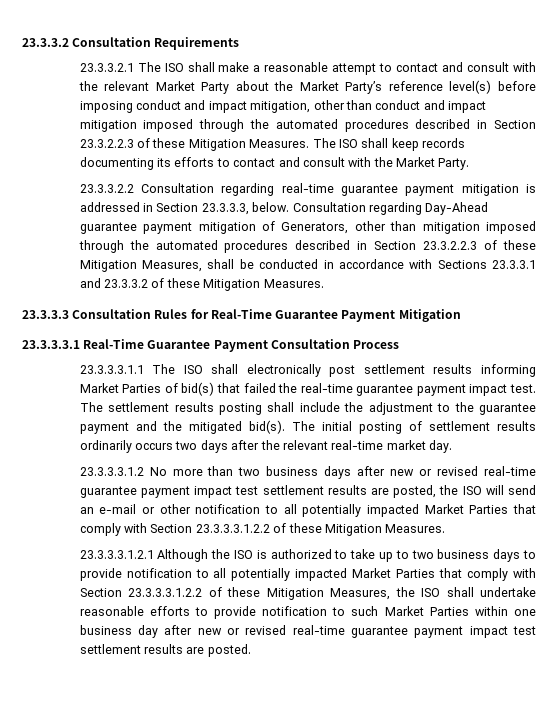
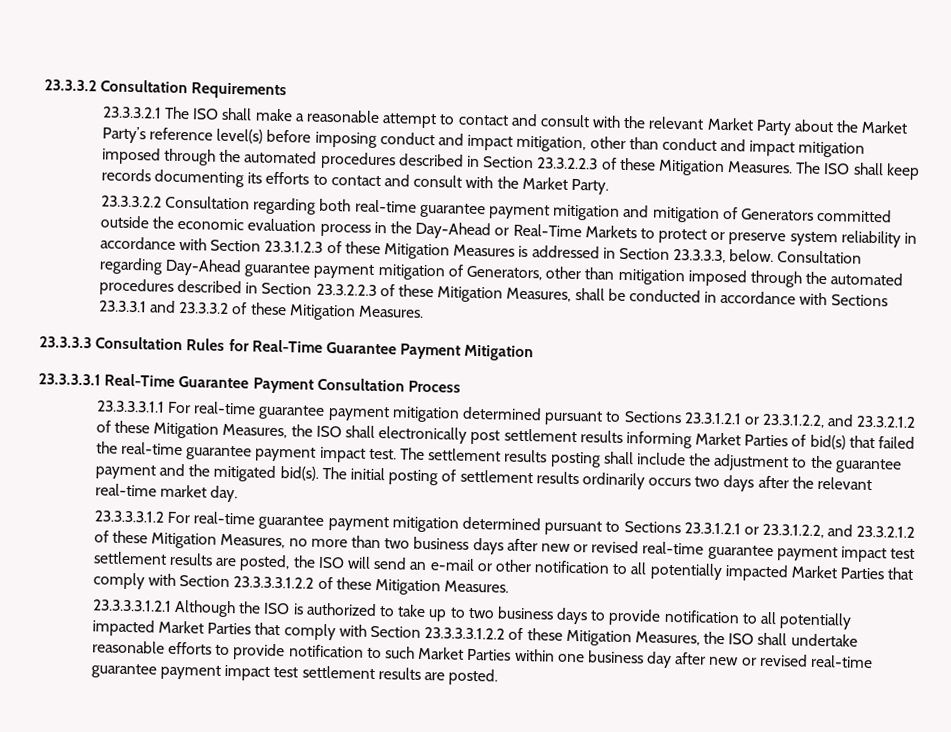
- 23.3.3.2.2 Consultation regarding real-time guarantee payment mitigation is addressed in Section 23.3.3.3, below.
+ 23.3.3.2.2 Consultation regarding both real-time guarantee payment mitigation and mitigation of Generators committed outside the economic evaluation process in the Day-Ahead or Real-Time Markets to protect or preserve system reliability in accordance with Section 23.3.1.2.3 of these Mitigation Measures is addressed in Section 23.3.3.3, below.
- 23.3.3.3.1.1 The ISO shall electronically post settlement results informing Market Parties of bid(s) that failed the real-time guarantee payment impact test.
+ 23.3.3.3.1.1 For real-time guarantee payment mitigation determined pursuant to Sections 23.3.1.2.1 or 23.3.1.2.2, and 23.3.2.1.2 of these Mitigation Measures, the ISO shall electronically post settlement results informing Market Parties of bid(s) that failed the real-time guarantee payment impact test.
- 23.3.3.3.1.2 No more than two business days after new or revised real-time guarantee payment impact test settlement results are posted, the ISO will send an e-mail or other notification to all potentially impacted Market Parties that comply with Section 23.3.3.3.1.2.2 of these Mitigation Measures.
+ 23.3.3.3.1.2 For real-time guarantee payment mitigation determined pursuant to Sections 23.3.1.2.1 or 23.3.1.2.2, and 23.3.2.1.2 of these Mitigation Measures, no more than two business days after new or revised real-time guarantee payment impact test settlement results are posted, the ISO will send an e-mail or other notification to all potentially impacted Market Parties that comply with Section 23.3.3.3.1.2.2 of these Mitigation Measures.

